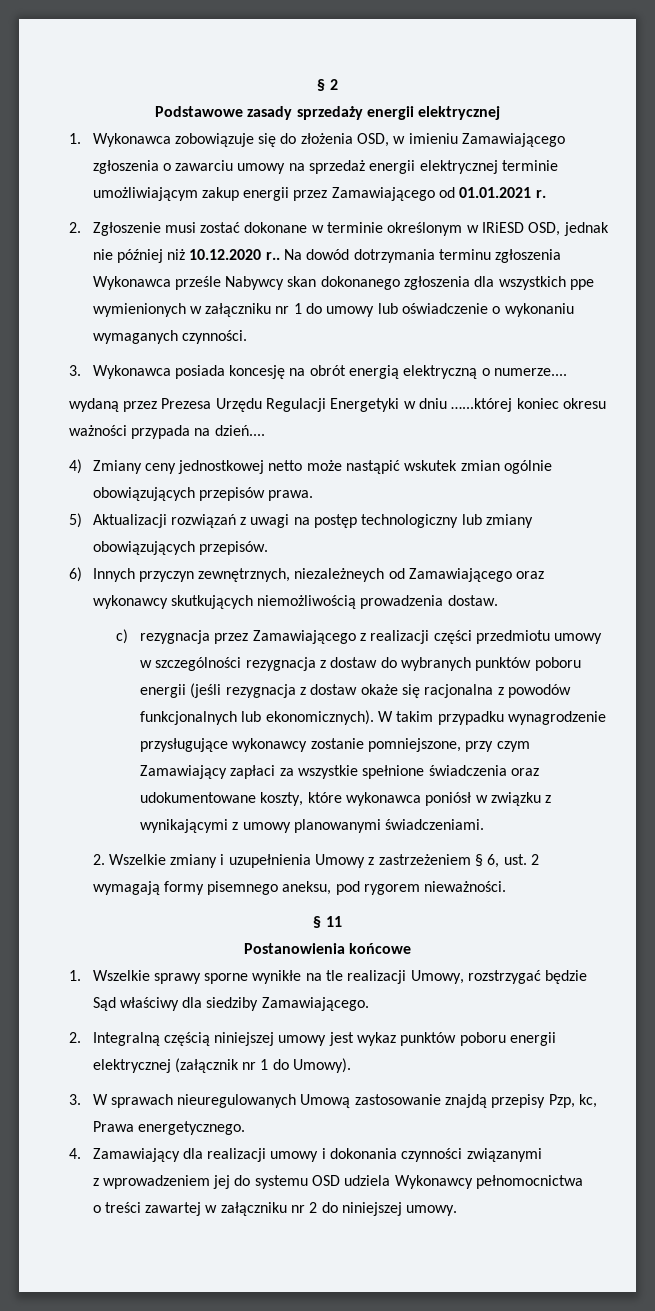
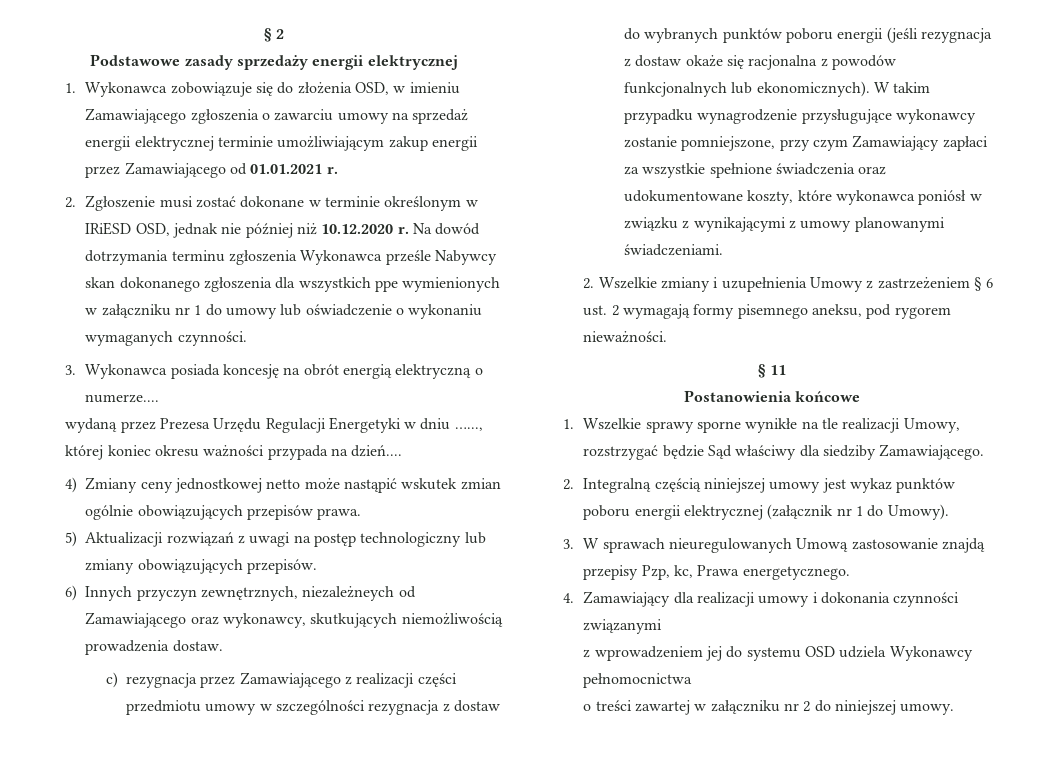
- 2. Zgłoszenie musi zostać dokonane w terminie określonym w IRiESD OSD, jednak nie później niż 10.12.2020 r..
+ 2. Zgłoszenie musi zostać dokonane w terminie określonym w IRiESD OSD, jednak nie później niż 10.12.2020 r.
- wydaną przez Prezesa Urzędu Regulacji Energetyki w dniu …...której koniec okresu ważności przypada na dzień....
+ wydaną przez Prezesa Urzędu Regulacji Energetyki w dniu …..., której koniec okresu ważności przypada na dzień....
- 6) Innych przyczyn zewnętrznych, niezależneych od Zamawiającego oraz wykonawcy skutkujących niemożliwością prowadzenia dostaw.
+ 6) Innych przyczyn zewnętrznych, niezależneych od Zamawiającego oraz wykonawcy, skutkujących niemożliwością prowadzenia dostaw.
- 2. Wszelkie zmiany i uzupełnienia Umowy z zastrzeżeniem § 6, ust. 2 wymagają formy pisemnego aneksu, pod rygorem nieważności.
+ 2. Wszelkie zmiany i uzupełnienia Umowy z zastrzeżeniem § 6 ust. 2 wymagają formy pisemnego aneksu, pod rygorem nieważności.

